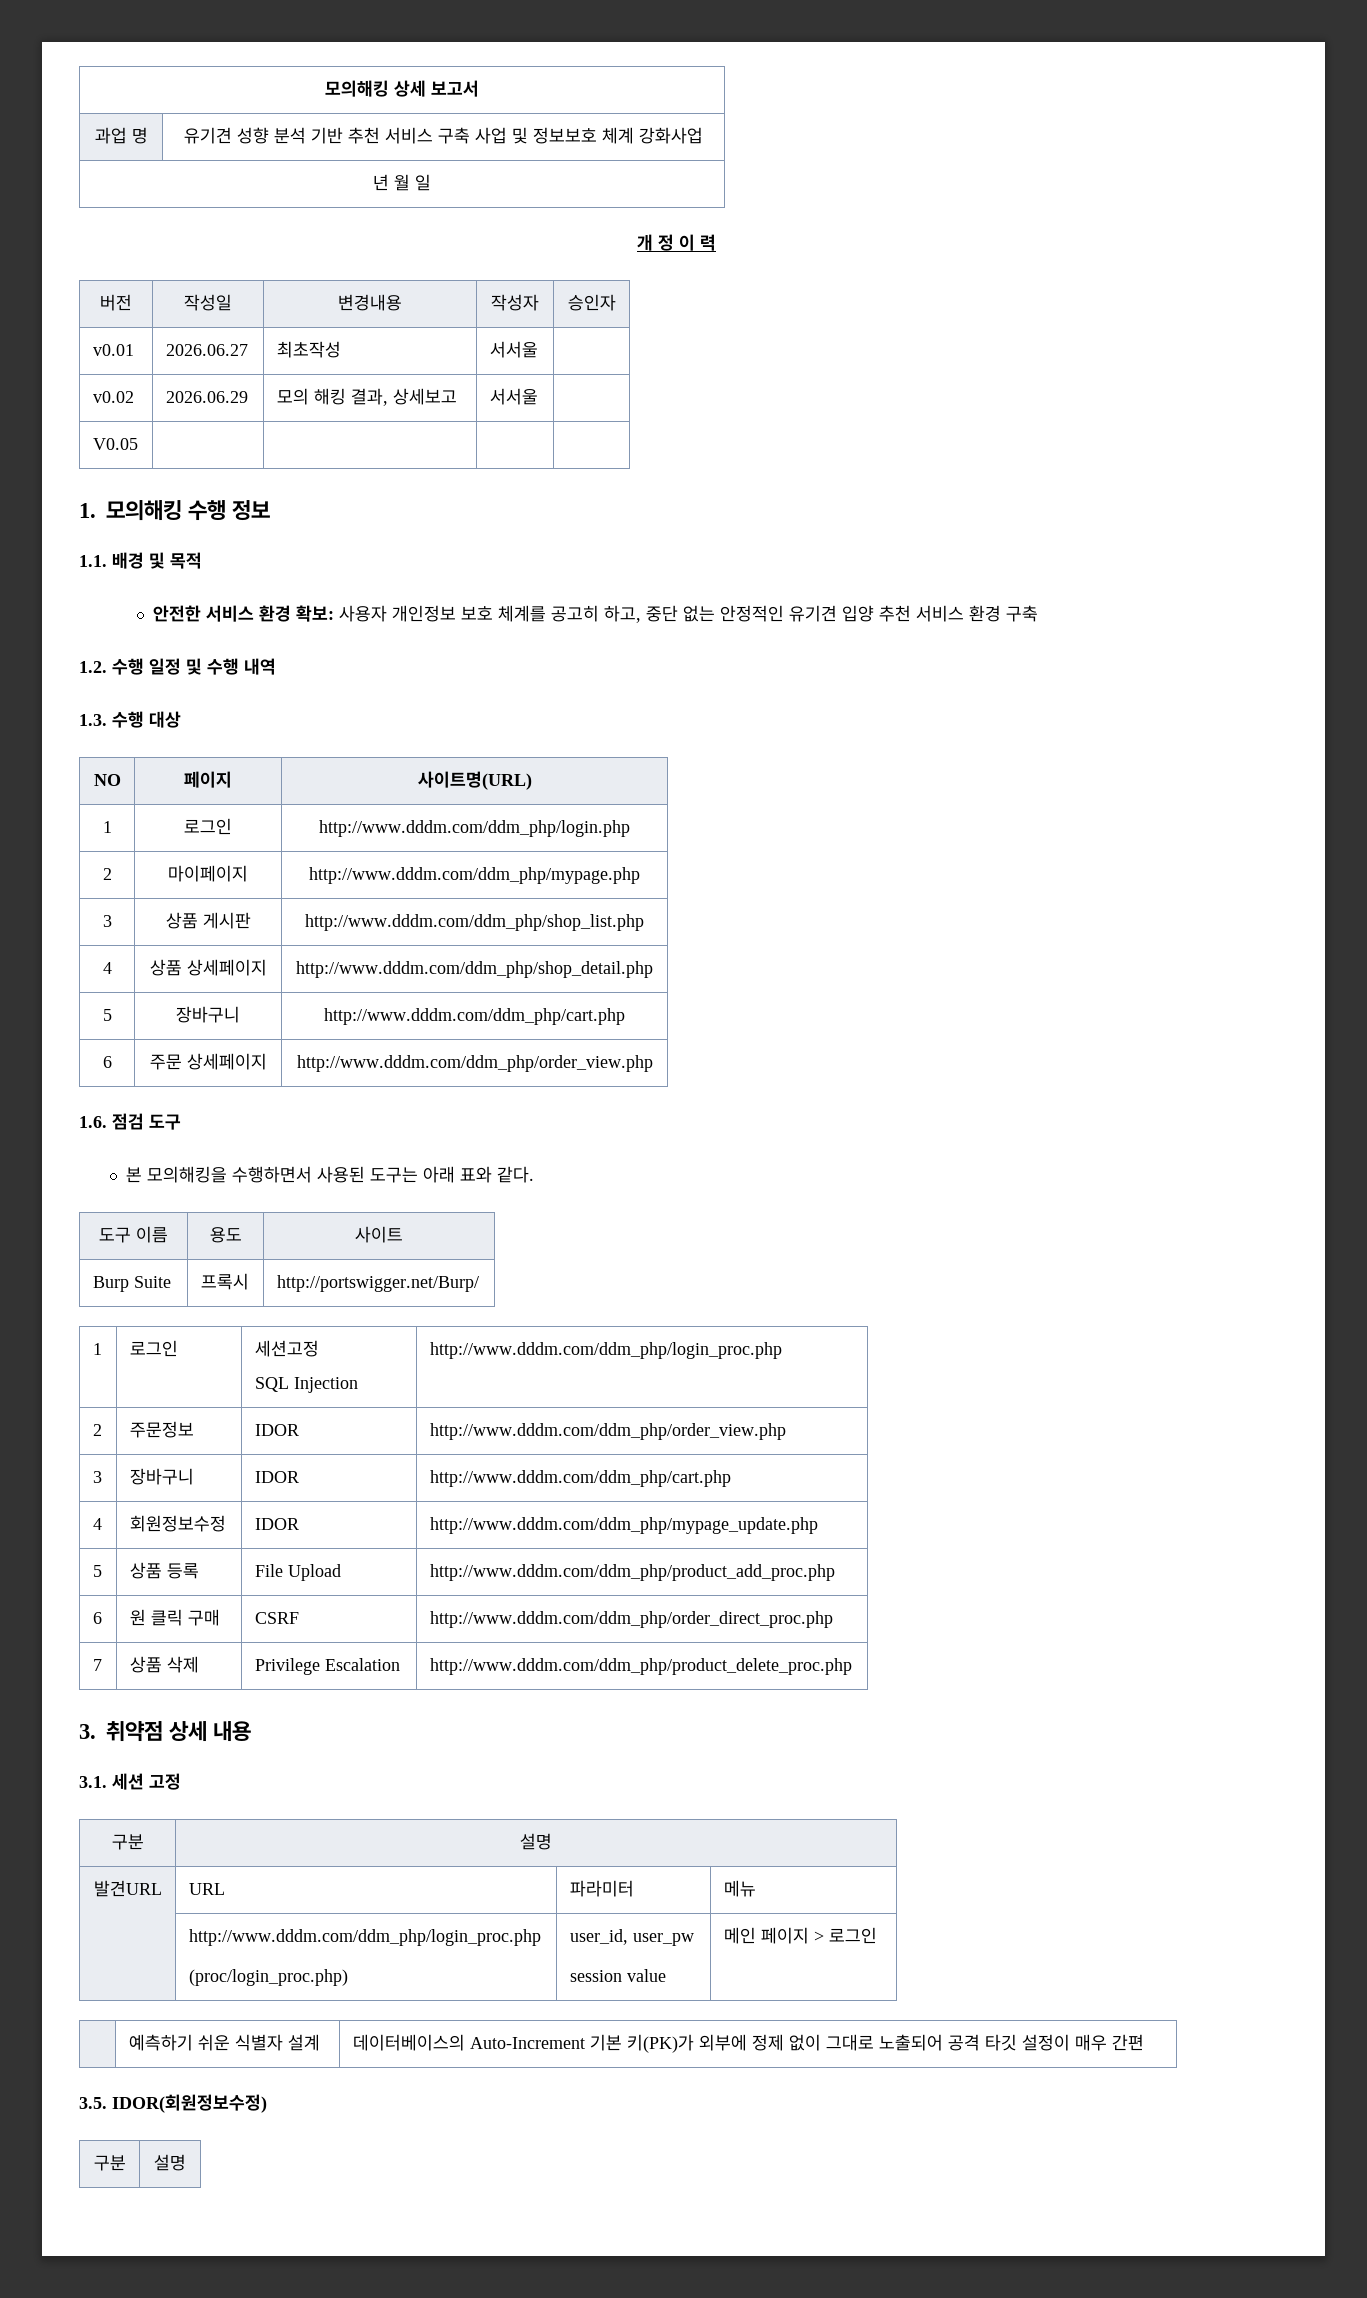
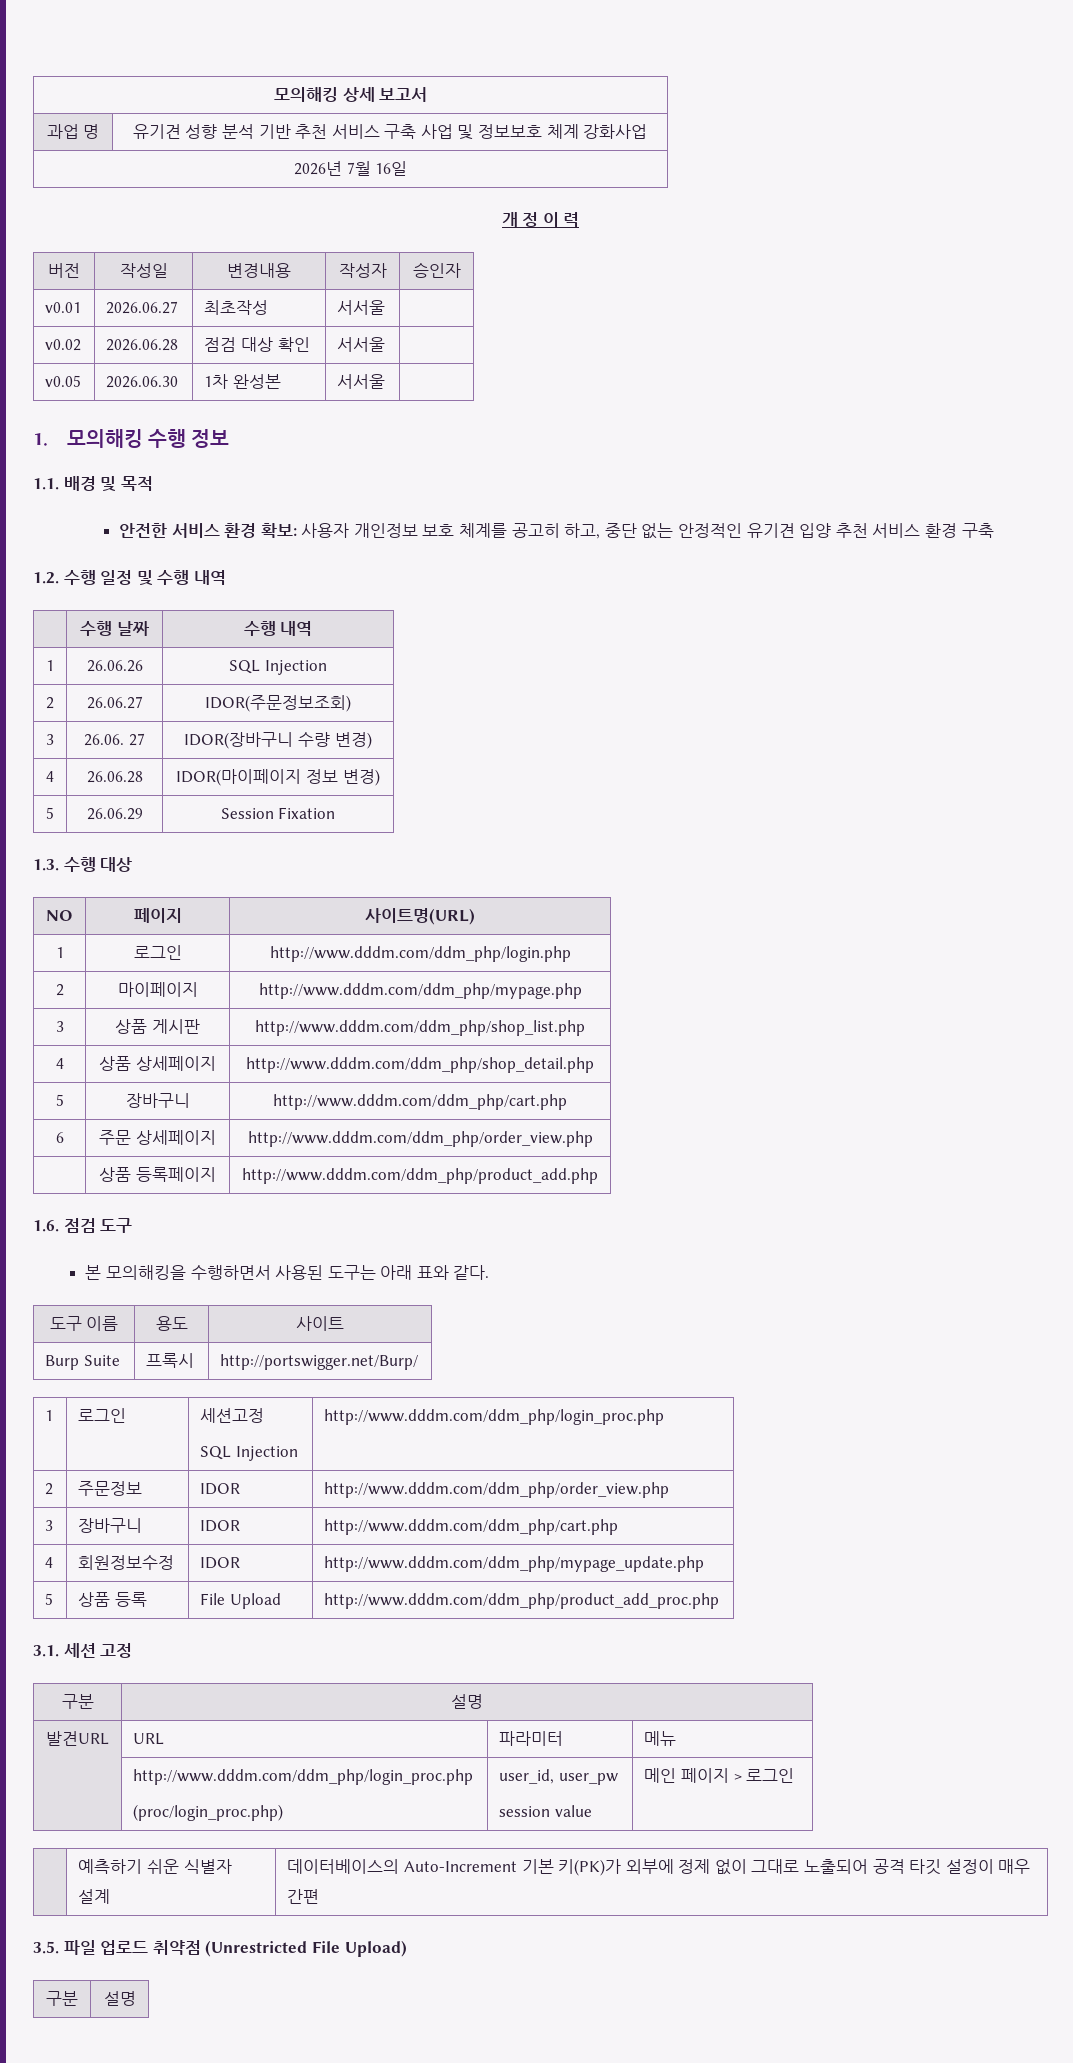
- 년 월 일
+ 2026년 7월 16일
- v0.02 | 2026.06.29 | 모의 해킹 결과, 상세보고 | 서서울 |
- V0.05 | | | |
+ v0.02 | 2026.06.28 | 점검 대상 확인 | 서서울 |
+ v0.05 | 2026.06.30 | 1차 완성본 | 서서울 |
+ | 수행 날짜 | 수행 내역
+ 1 | 26.06.26 | SQL Injection
+ 2 | 26.06.27 | IDOR(주문정보조회)
+ 3 | 26.06. 27 | IDOR(장바구니 수량 변경)
+ 4 | 26.06.28 | IDOR(마이페이지 정보 변경)
+ 5 | 26.06.29 | Session Fixation
+ | 상품 등록페이지 | http://www.dddm.com/ddm_php/product_add.php
- 6 | 원 클릭 구매 | CSRF | http://www.dddm.com/ddm_php/order_direct_proc.php
- 7 | 상품 삭제 | Privilege Escalation | http://www.dddm.com/ddm_php/product_delete_proc.php
- 3. 취약점 상세 내용
- 3.5. IDOR(회원정보수정)
+ 3.5. 파일 업로드 취약점 (Unrestricted File Upload)

